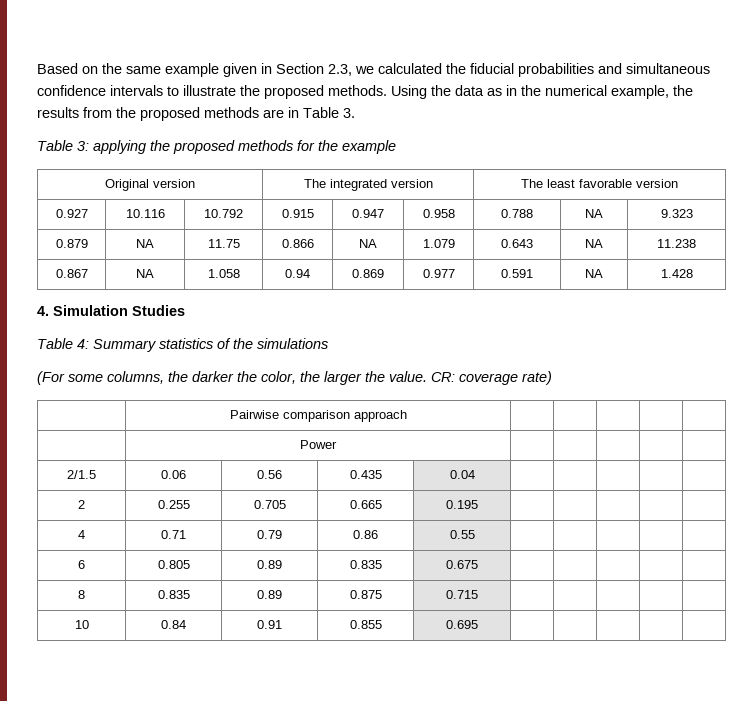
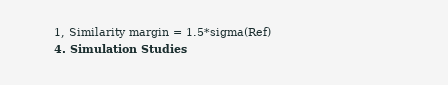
- Based on the same example given in Section 2.3, we calculated the fiducial probabilities and simultaneous confidence intervals to illustrate the proposed methods. Using the data as in the numerical example, the results from the proposed methods are in Table 3.
- Table 3: applying the proposed methods for the example
- Original version | The integrated version | The least favorable version
- 0.927 | 10.116 | 10.792 | 0.915 | 0.947 | 0.958 | 0.788 | NA | 9.323
- 0.879 | NA | 11.75 | 0.866 | NA | 1.079 | 0.643 | NA | 11.238
- 0.867 | NA | 1.058 | 0.94 | 0.869 | 0.977 | 0.591 | NA | 1.428
+ 1, Similarity margin = 1.5*sigma(Ref)
  4. Simulation Studies
- Table 4: Summary statistics of the simulations
- (For some columns, the darker the color, the larger the value. CR: coverage rate)
- | Pairwise comparison approach | | | | |
- | Power | | | | |
- 2/1.5 | 0.06 | 0.56 | 0.435 | 0.04 | | | | |
- 2 | 0.255 | 0.705 | 0.665 | 0.195 | | | | |
- 4 | 0.71 | 0.79 | 0.86 | 0.55 | | | | |
- 6 | 0.805 | 0.89 | 0.835 | 0.675 | | | | |
- 8 | 0.835 | 0.89 | 0.875 | 0.715 | | | | |
- 10 | 0.84 | 0.91 | 0.855 | 0.695 | | | | |

